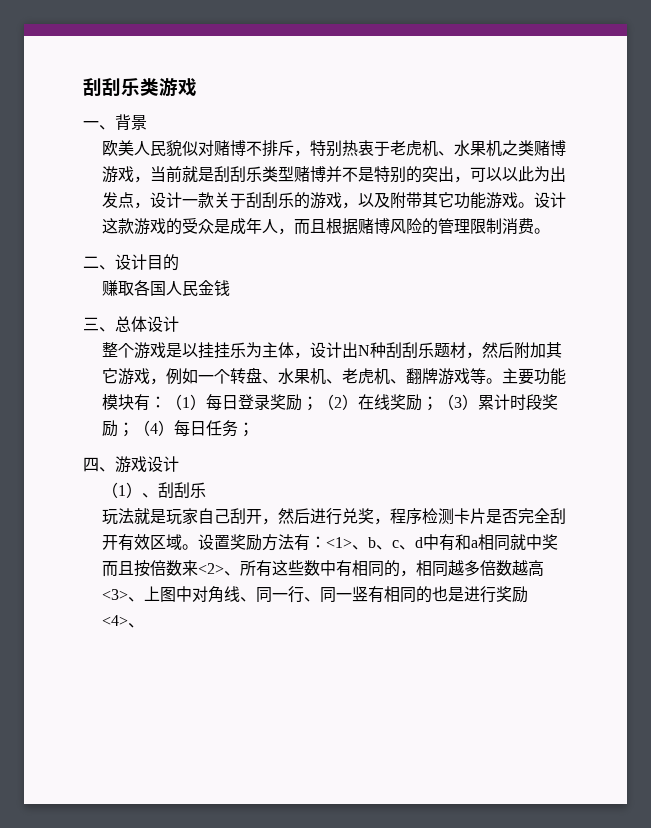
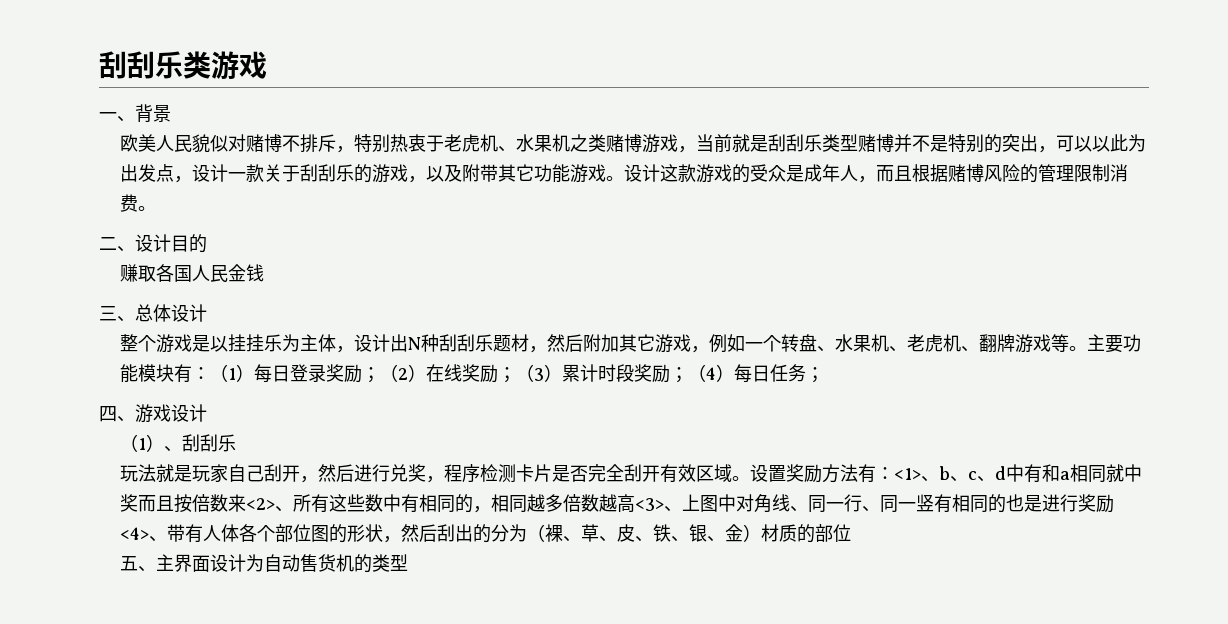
- 设置奖励方法有：<1>、b、c、d中有和a相同就中奖而且按倍数来<2>、所有这些数中有相同的，相同越多倍数越高<3>、上图中对角线、同一行、同一竖有相同的也是进行奖励<4>、
+ 设置奖励方法有：<1>、b、c、d中有和a相同就中奖而且按倍数来<2>、所有这些数中有相同的，相同越多倍数越高<3>、上图中对角线、同一行、同一竖有相同的也是进行奖励<4>、带有人体各个部位图的形状，然后刮出的分为（裸、草、皮、铁、银、金）材质的部位
+ 五、主界面设计为自动售货机的类型

